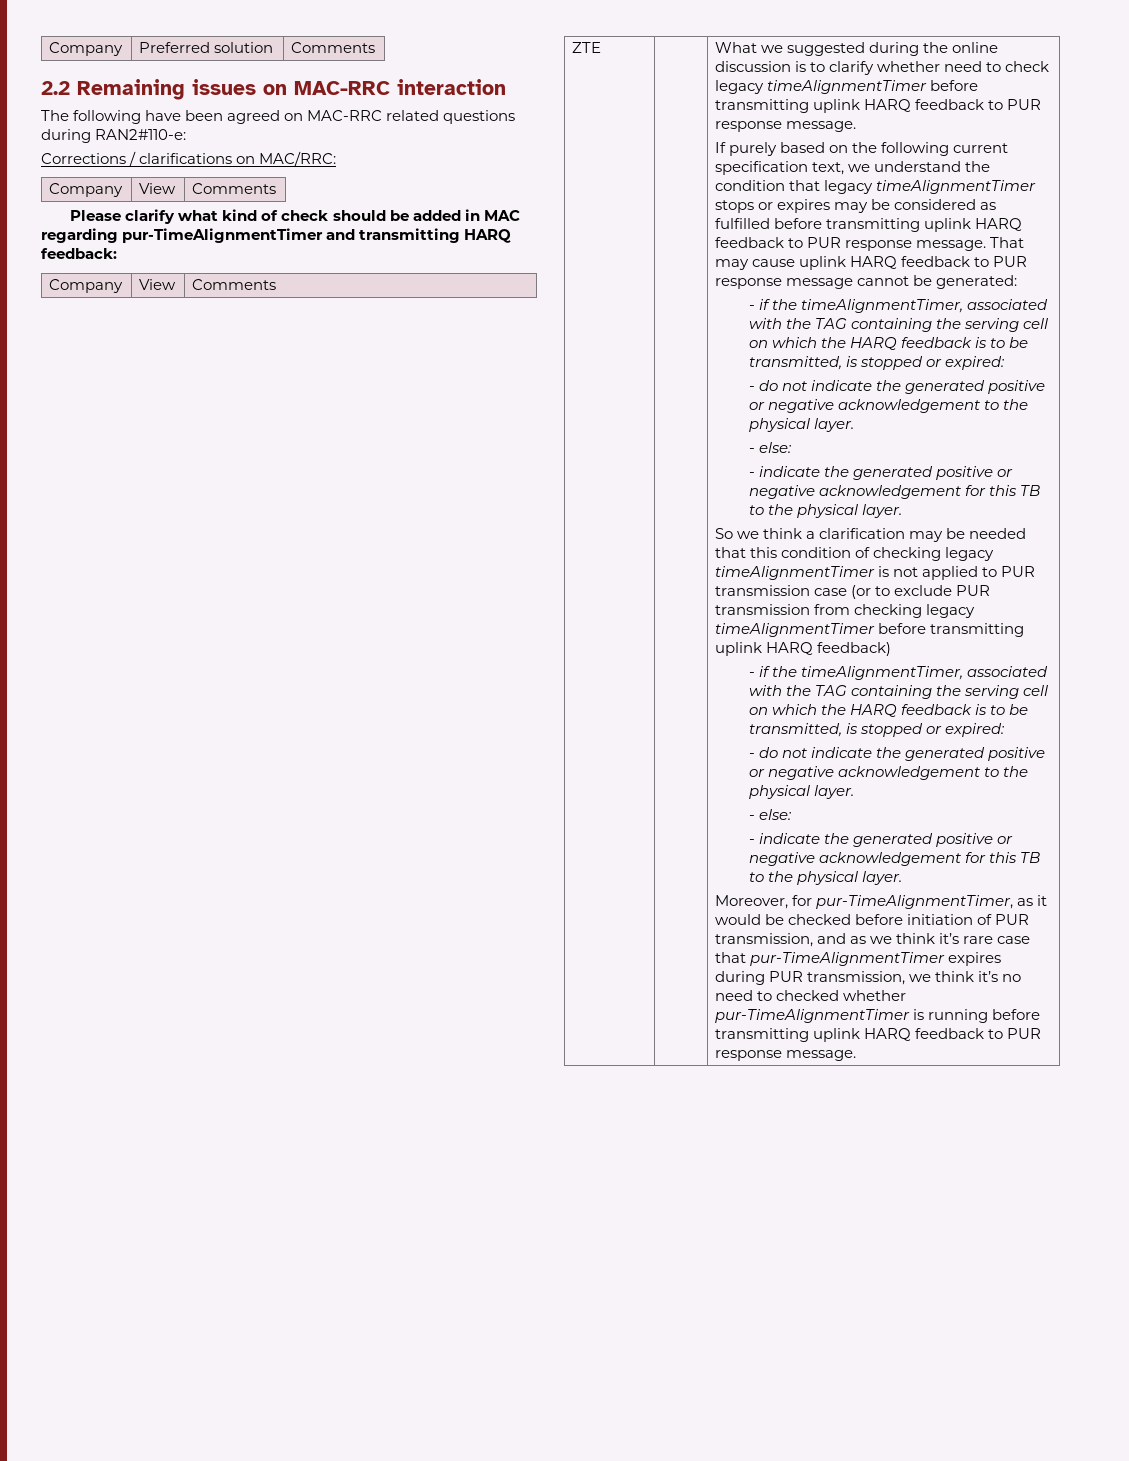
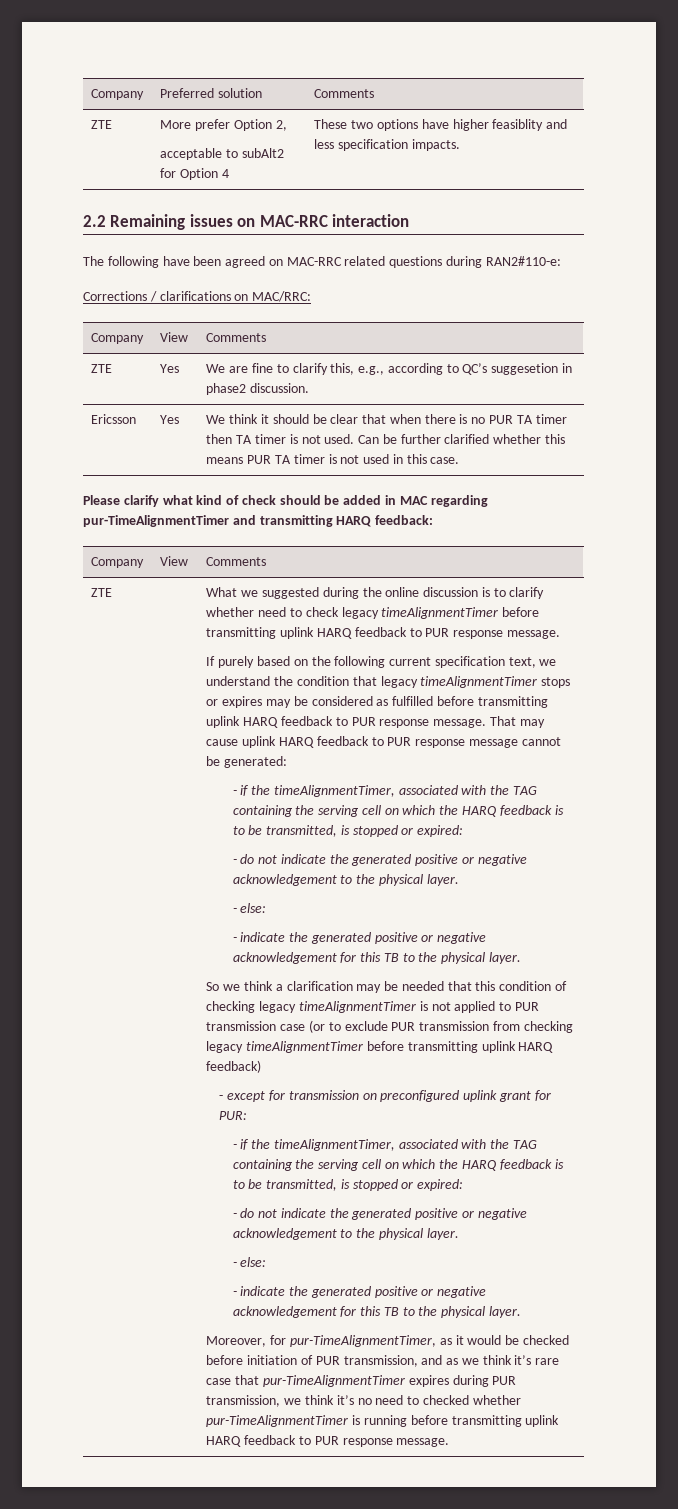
+ ZTE | More prefer Option 2,
+ acceptable to subAlt2 for Option 4 | These two options have higher feasiblity and less specification impacts.
+ ZTE | Yes | We are fine to clarify this, e.g., according to QC’s suggesetion in phase2 discussion.
+ Ericsson | Yes | We think it should be clear that when there is no PUR TA timer then TA timer is not used. Can be further clarified whether this means PUR TA timer is not used in this case.
+ - except for transmission on preconfigured uplink grant for PUR:

